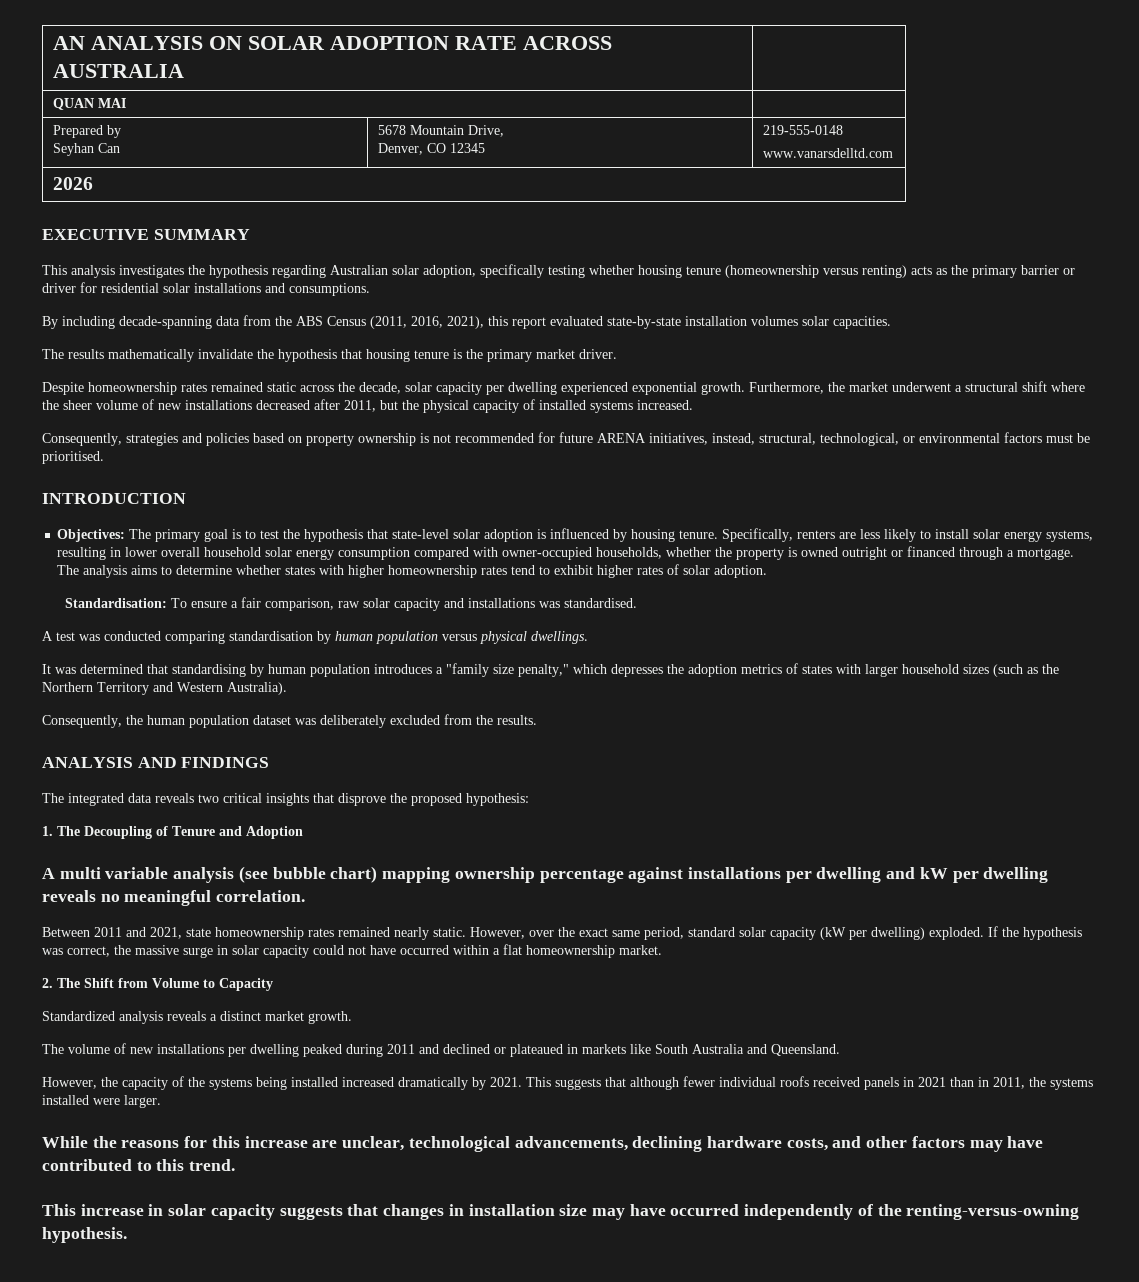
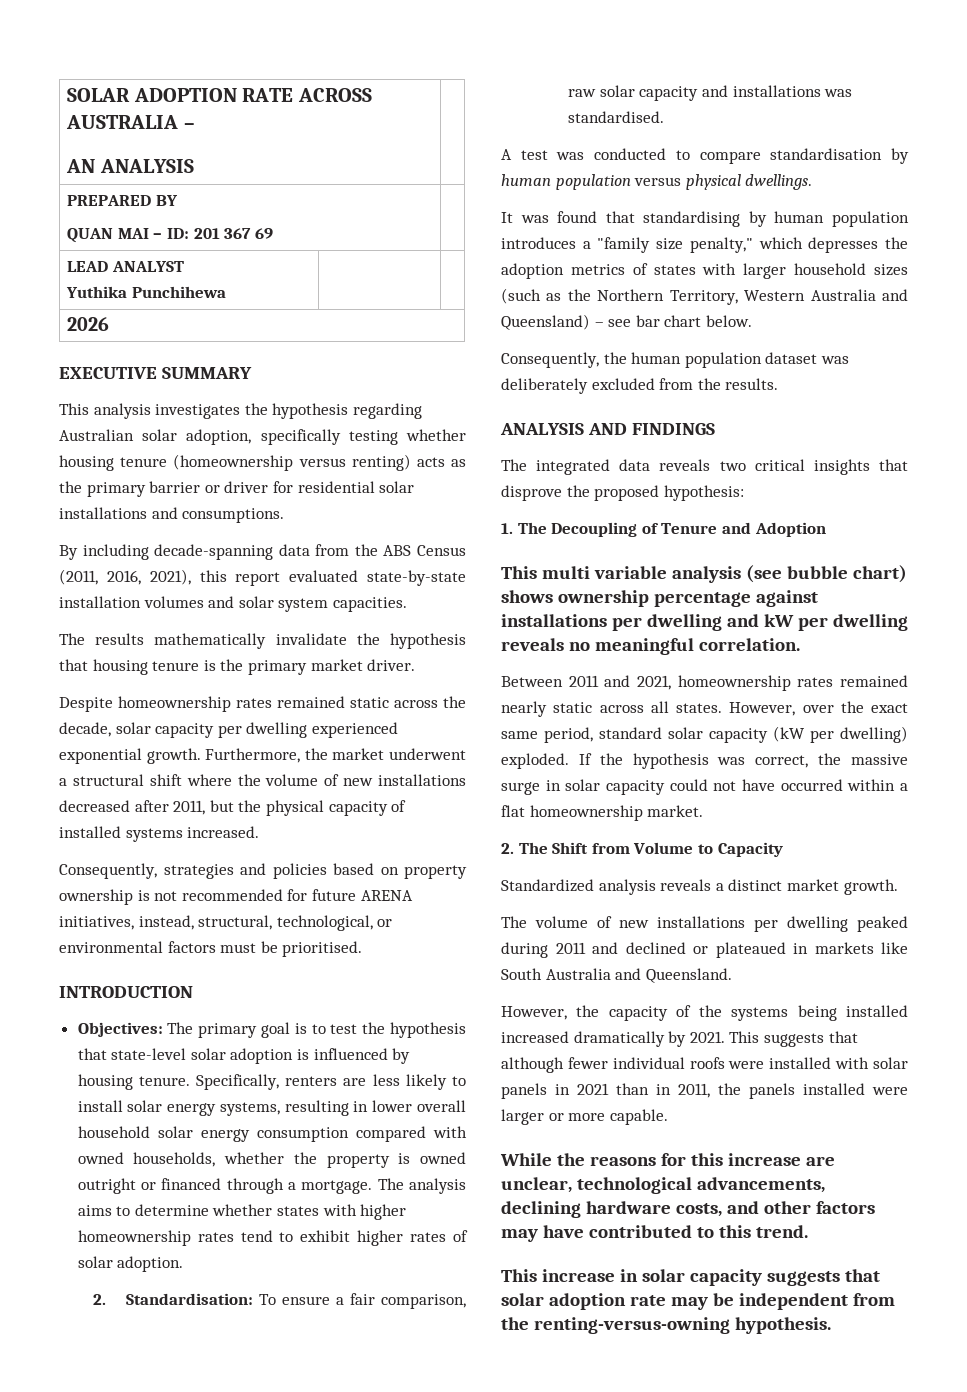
- AN ANALYSIS ON SOLAR ADOPTION RATE ACROSS AUSTRALIA |
- QUAN MAI |
- Prepared by
- Seyhan Can | 5678 Mountain Drive,
- Denver, CO 12345 | 219-555-0148
- www.vanarsdelltd.com
+ SOLAR ADOPTION RATE ACROSS AUSTRALIA –
+ AN ANALYSIS |
+ PREPARED BY
+ QUAN MAI – ID: 201 367 69 |
+ LEAD ANALYST
+ Yuthika Punchihewa | |
- By including decade-spanning data from the ABS Census (2011, 2016, 2021), this report evaluated state-by-state installation volumes solar capacities.
+ By including decade-spanning data from the ABS Census (2011, 2016, 2021), this report evaluated state-by-state installation volumes and solar system capacities.
- Furthermore, the market underwent a structural shift where the sheer volume of new installations decreased after 2011, but the physical capacity of installed systems increased.
+ Furthermore, the market underwent a structural shift where the volume of new installations decreased after 2011, but the physical capacity of installed systems increased.
- Specifically, renters are less likely to install solar energy systems, resulting in lower overall household solar energy consumption compared with owner-occupied households, whether the property is owned outright or financed through a mortgage.
+ Specifically, renters are less likely to install solar energy systems, resulting in lower overall household solar energy consumption compared with owned households, whether the property is owned outright or financed through a mortgage.
- Standardisation: To ensure a fair comparison, raw solar capacity and installations was standardised.
+ 2. Standardisation: To ensure a fair comparison, raw solar capacity and installations was standardised.
- A test was conducted comparing standardisation by human population versus physical dwellings.
+ A test was conducted to compare standardisation by human population versus physical dwellings.
- It was determined that standardising by human population introduces a "family size penalty," which depresses the adoption metrics of states with larger household sizes (such as the Northern Territory and Western Australia).
+ It was found that standardising by human population introduces a "family size penalty," which depresses the adoption metrics of states with larger household sizes (such as the Northern Territory, Western Australia and Queensland) – see bar chart below.
- A multi variable analysis (see bubble chart) mapping ownership percentage against installations per dwelling and kW per dwelling reveals no meaningful correlation.
+ This multi variable analysis (see bubble chart) shows ownership percentage against installations per dwelling and kW per dwelling reveals no meaningful correlation.
- Between 2011 and 2021, state homeownership rates remained nearly static.
+ Between 2011 and 2021, homeownership rates remained nearly static across all states.
- This suggests that although fewer individual roofs received panels in 2021 than in 2011, the systems installed were larger.
+ This suggests that although fewer individual roofs were installed with solar panels in 2021 than in 2011, the panels installed were larger or more capable.
- This increase in solar capacity suggests that changes in installation size may have occurred independently of the renting-versus-owning hypothesis.
+ This increase in solar capacity suggests that solar adoption rate may be independent from the renting-versus-owning hypothesis.

